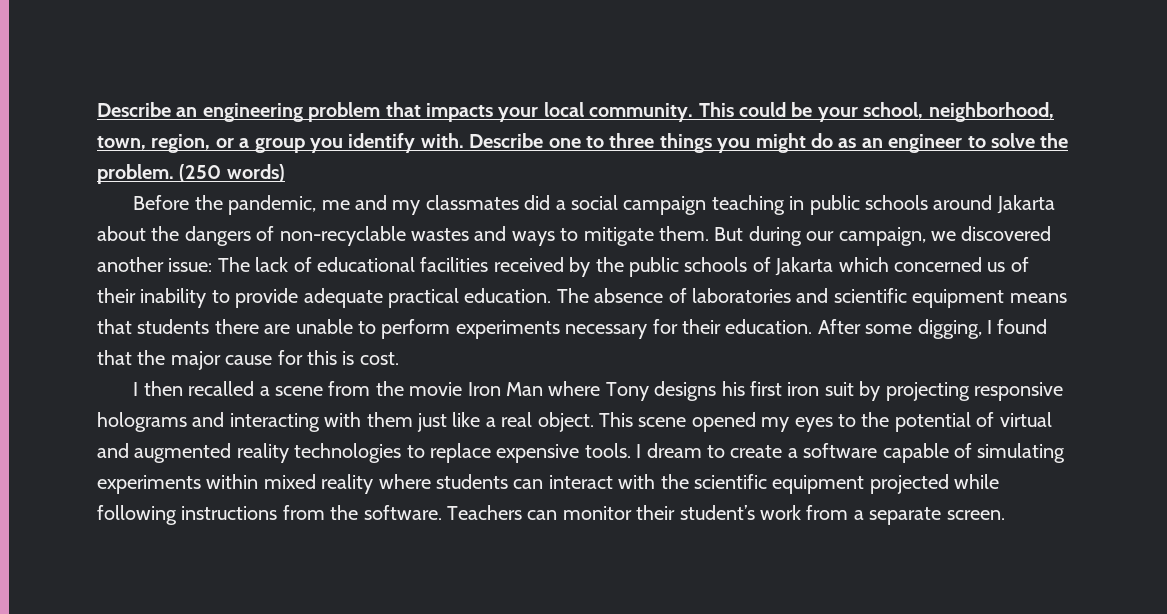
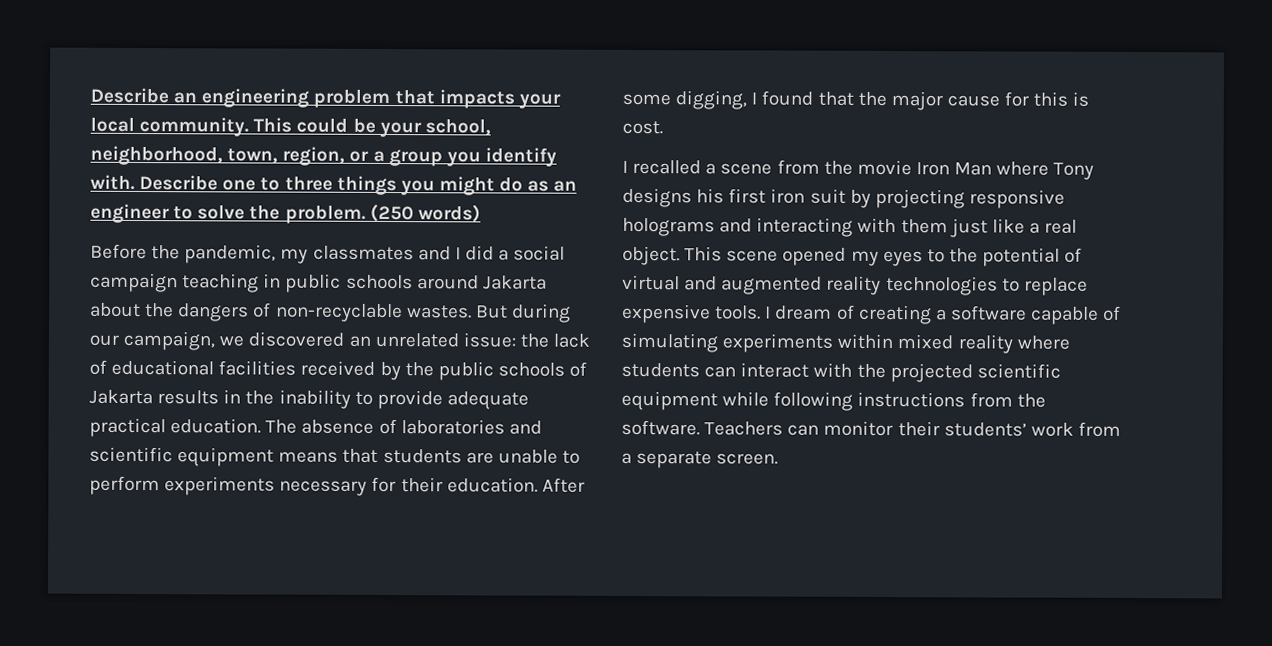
- Before the pandemic, me and my classmates did a social campaign teaching in public schools around Jakarta about the dangers of non-recyclable wastes and ways to mitigate them.
+ Before the pandemic, my classmates and I did a social campaign teaching in public schools around Jakarta about the dangers of non-recyclable wastes.
- But during our campaign, we discovered another issue: The lack of educational facilities received by the public schools of Jakarta which concerned us of their inability to provide adequate practical education.
+ But during our campaign, we discovered an unrelated issue: the lack of educational facilities received by the public schools of Jakarta results in the inability to provide adequate practical education.
- The absence of laboratories and scientific equipment means that students there are unable to perform experiments necessary for their education.
+ The absence of laboratories and scientific equipment means that students are unable to perform experiments necessary for their education.
- I then recalled a scene from the movie Iron Man where Tony designs his first iron suit by projecting responsive holograms and interacting with them just like a real object.
+ I recalled a scene from the movie Iron Man where Tony designs his first iron suit by projecting responsive holograms and interacting with them just like a real object.
- I dream to create a software capable of simulating experiments within mixed reality where students can interact with the scientific equipment projected while following instructions from the software.
+ I dream of creating a software capable of simulating experiments within mixed reality where students can interact with the projected scientific equipment while following instructions from the software.
- Teachers can monitor their student’s work from a separate screen.
+ Teachers can monitor their students’ work from a separate screen.

